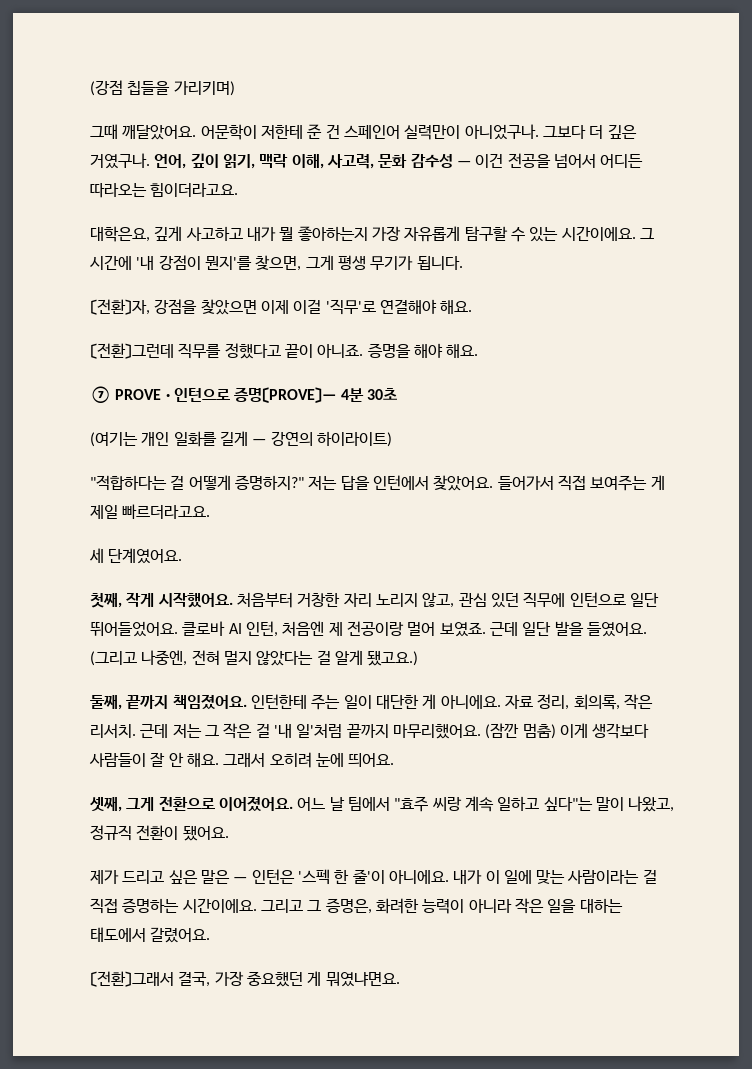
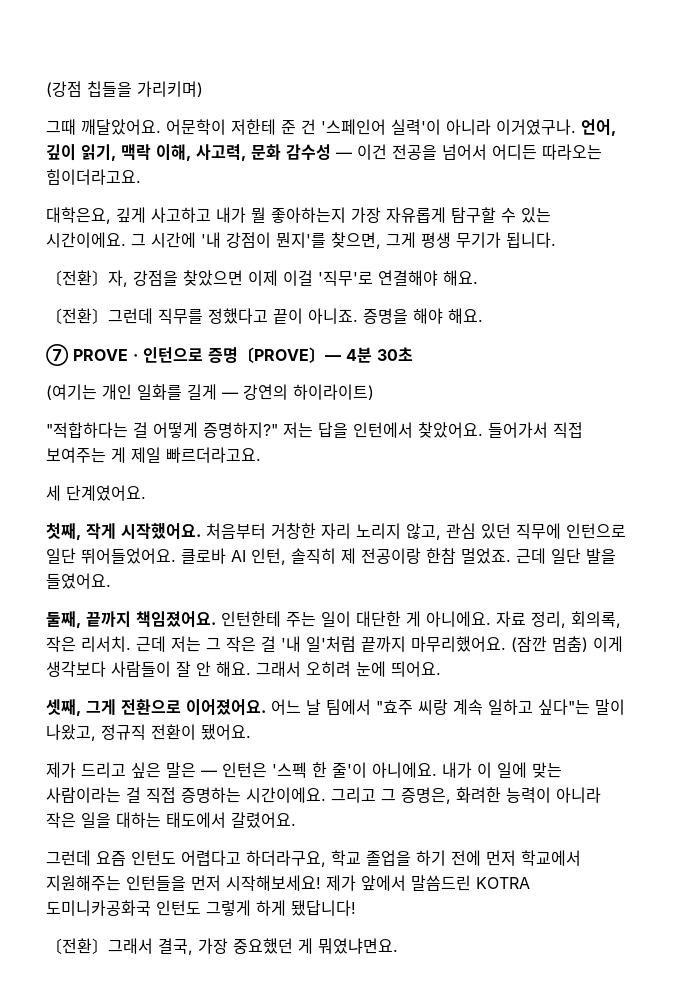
- 어문학이 저한테 준 건 스페인어 실력만이 아니었구나. 그보다 더 깊은 거였구나.
+ 어문학이 저한테 준 건 '스페인어 실력'이 아니라 이거였구나.
- 클로바 AI 인턴, 처음엔 제 전공이랑 멀어 보였죠.
+ 클로바 AI 인턴, 솔직히 제 전공이랑 한참 멀었죠.
- (그리고 나중엔, 전혀 멀지 않았다는 걸 알게 됐고요.)
+ 그런데 요즘 인턴도 어렵다고 하더라구요, 학교 졸업을 하기 전에 먼저 학교에서 지원해주는 인턴들을 먼저 시작해보세요! 제가 앞에서 말씀드린 KOTRA 도미니카공화국 인턴도 그렇게 하게 됐답니다!

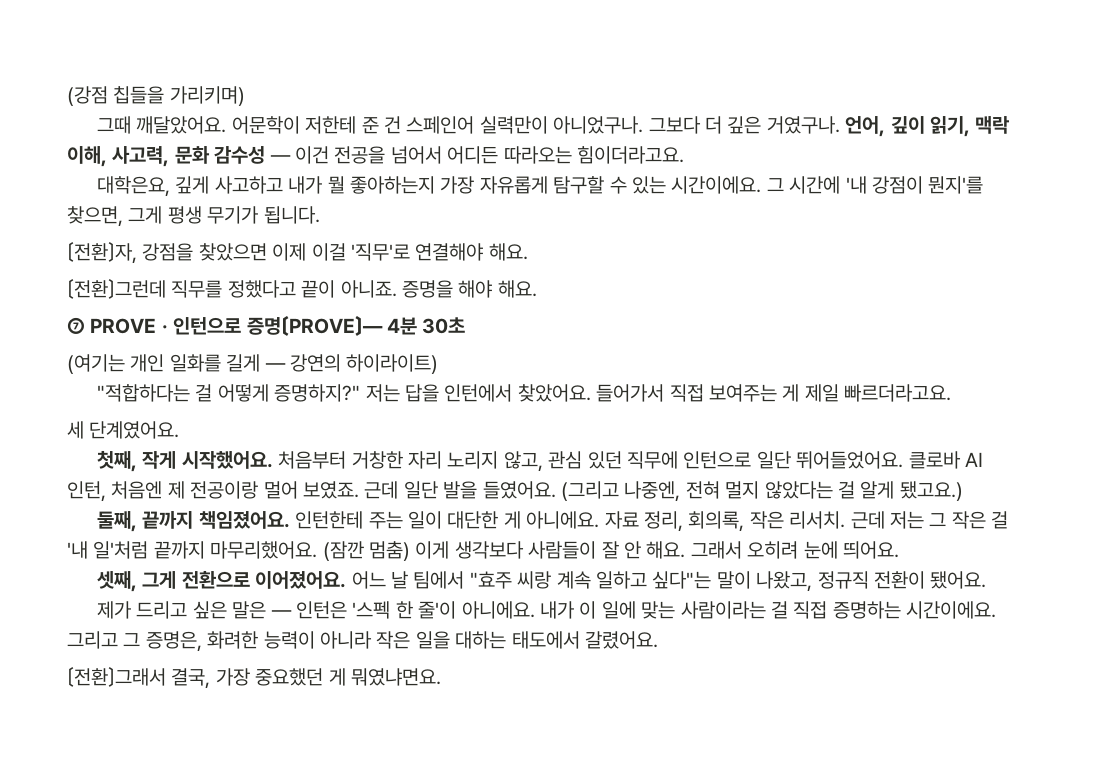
- 어문학이 저한테 준 건 '스페인어 실력'이 아니라 이거였구나.
+ 어문학이 저한테 준 건 스페인어 실력만이 아니었구나. 그보다 더 깊은 거였구나.
- 클로바 AI 인턴, 솔직히 제 전공이랑 한참 멀었죠.
+ 클로바 AI 인턴, 처음엔 제 전공이랑 멀어 보였죠.
+ (그리고 나중엔, 전혀 멀지 않았다는 걸 알게 됐고요.)
- 그런데 요즘 인턴도 어렵다고 하더라구요, 학교 졸업을 하기 전에 먼저 학교에서 지원해주는 인턴들을 먼저 시작해보세요! 제가 앞에서 말씀드린 KOTRA 도미니카공화국 인턴도 그렇게 하게 됐답니다!

